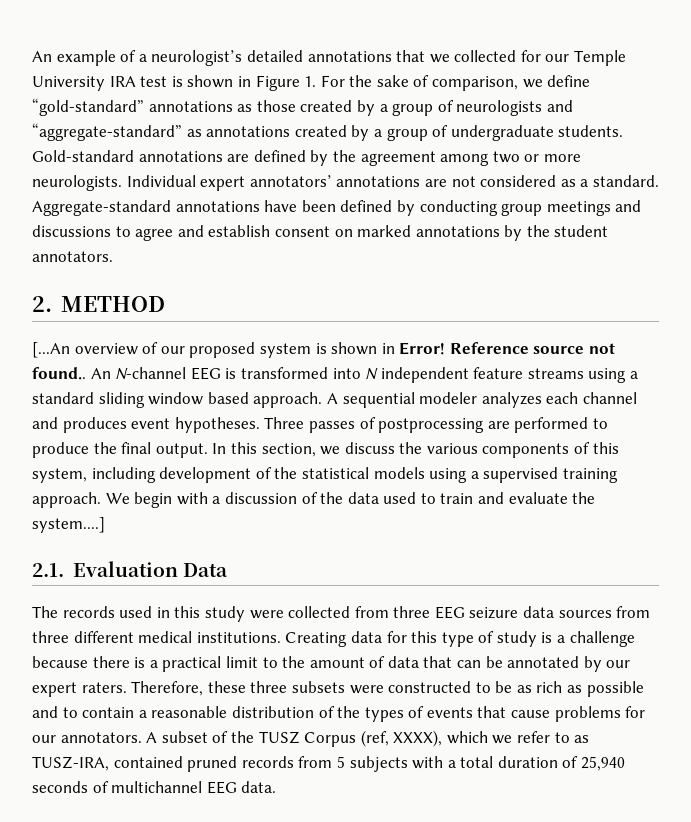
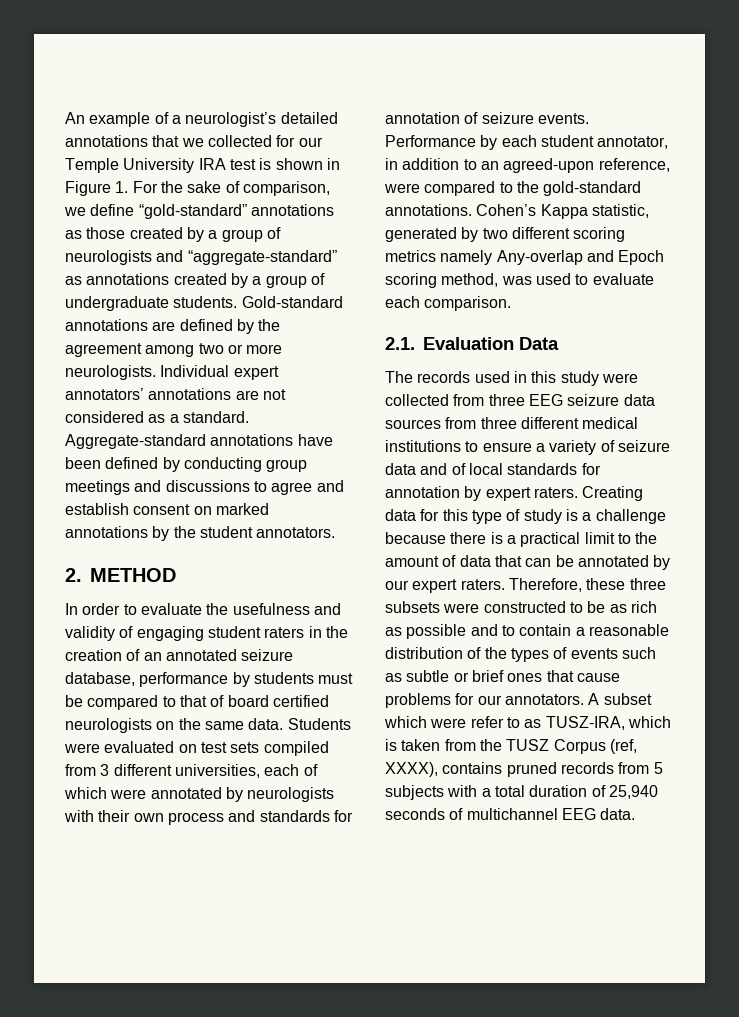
- [...An overview of our proposed system is shown in Error! Reference source not found.. An N-channel EEG is transformed into N independent feature streams using a standard sliding window based approach. A sequential modeler analyzes each channel and produces event hypotheses. Three passes of postprocessing are performed to produce the final output. In this section, we discuss the various components of this system, including development of the statistical models using a supervised training approach. We begin with a discussion of the data used to train and evaluate the system....]
+ In order to evaluate the usefulness and validity of engaging student raters in the creation of an annotated seizure database, performance by students must be compared to that of board certified neurologists on the same data. Students were evaluated on test sets compiled from 3 different universities, each of which were annotated by neurologists with their own process and standards for annotation of seizure events. Performance by each student annotator, in addition to an agreed-upon reference, were compared to the gold-standard annotations. Cohen’s Kappa statistic, generated by two different scoring metrics namely Any-overlap and Epoch scoring method, was used to evaluate each comparison.
- The records used in this study were collected from three EEG seizure data sources from three different medical institutions.
+ The records used in this study were collected from three EEG seizure data sources from three different medical institutions to ensure a variety of seizure data and of local standards for annotation by expert raters.
- Therefore, these three subsets were constructed to be as rich as possible and to contain a reasonable distribution of the types of events that cause problems for our annotators.
+ Therefore, these three subsets were constructed to be as rich as possible and to contain a reasonable distribution of the types of events such as subtle or brief ones that cause problems for our annotators.
- A subset of the TUSZ Corpus (ref, XXXX), which we refer to as TUSZ-IRA, contained pruned records from 5 subjects with a total duration of 25,940 seconds of multichannel EEG data.
+ A subset which were refer to as TUSZ-IRA, which is taken from the TUSZ Corpus (ref, XXXX), contains pruned records from 5 subjects with a total duration of 25,940 seconds of multichannel EEG data.

